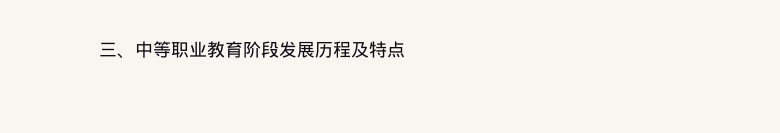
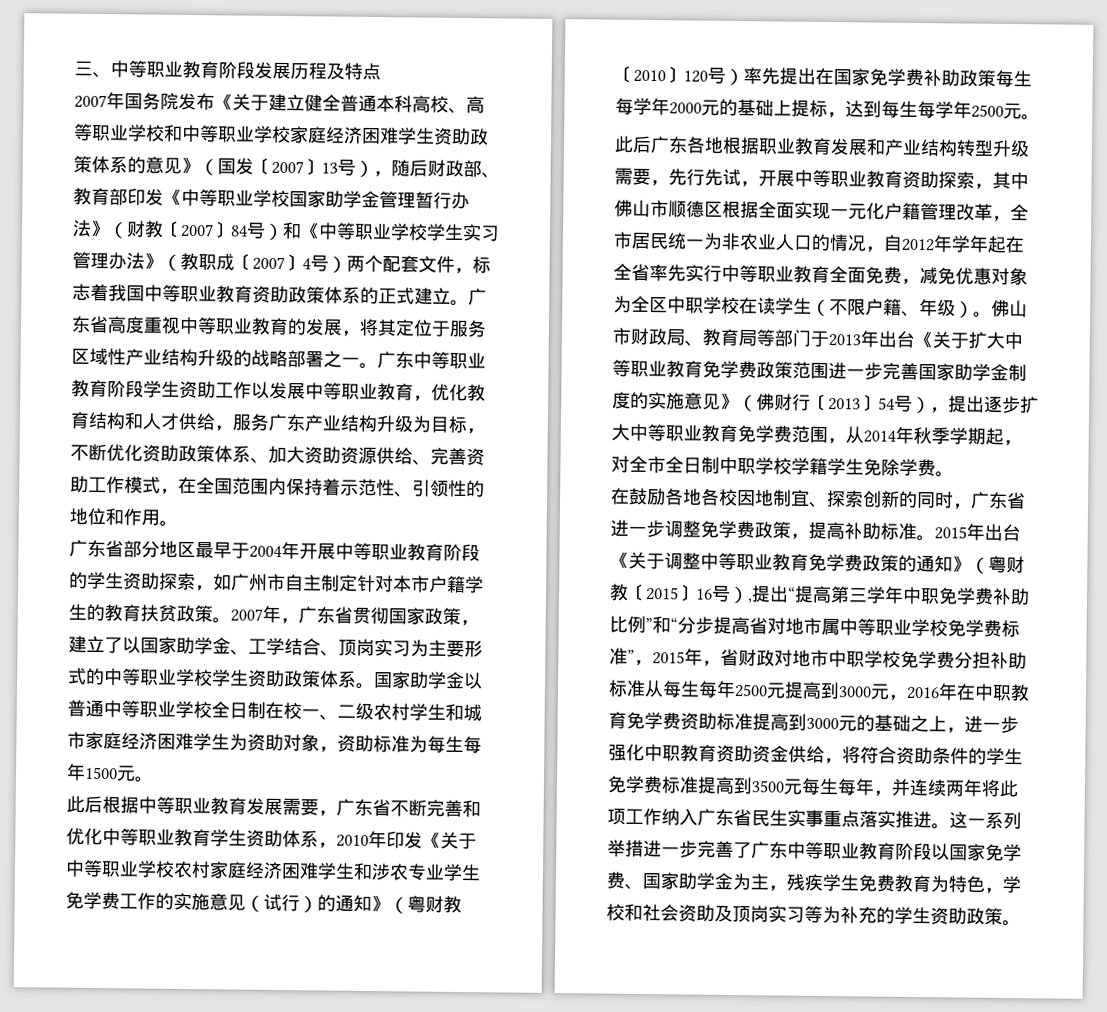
+ 2007年国务院发布《关于建立健全普通本科高校、高等职业学校和中等职业学校家庭经济困难学生资助政策体系的意见》（国发〔2007〕13号），随后财政部、教育部印发《中等职业学校国家助学金管理暂行办法》（财教〔2007〕84号）和《中等职业学校学生实习管理办法》（教职成〔2007〕4号）两个配套文件，标志着我国中等职业教育资助政策体系的正式建立。广东省高度重视中等职业教育的发展，将其定位于服务区域性产业结构升级的战略部署之一。广东中等职业教育阶段学生资助工作以发展中等职业教育，优化教育结构和人才供给，服务广东产业结构升级为目标，不断优化资助政策体系、加大资助资源供给、完善资助工作模式，在全国范围内保持着示范性、引领性的地位和作用。
+ 广东省部分地区最早于2004年开展中等职业教育阶段的学生资助探索，如广州市自主制定针对本市户籍学生的教育扶贫政策。2007年，广东省贯彻国家政策，建立了以国家助学金、工学结合、顶岗实习为主要形式的中等职业学校学生资助政策体系。国家助学金以普通中等职业学校全日制在校一、二级农村学生和城市家庭经济困难学生为资助对象，资助标准为每生每年1500元。
+ 此后根据中等职业教育发展需要，广东省不断完善和优化中等职业教育学生资助体系，2010年印发《关于中等职业学校农村家庭经济困难学生和涉农专业学生免学费工作的实施意见（试行）的通知》（粤财教〔2010〕120号）率先提出在国家免学费补助政策每生每学年2000元的基础上提标，达到每生每学年2500元。
+ 此后广东各地根据职业教育发展和产业结构转型升级需要，先行先试，开展中等职业教育资助探索，其中佛山市顺德区根据全面实现一元化户籍管理改革，全市居民统一为非农业人口的情况，自2012年学年起在全省率先实行中等职业教育全面免费，减免优惠对象为全区中职学校在读学生（不限户籍、年级）。佛山市财政局、教育局等部门于2013年出台《关于扩大中等职业教育免学费政策范围进一步完善国家助学金制度的实施意见》（佛财行〔2013〕54号），提出逐步扩大中等职业教育免学费范围，从2014年秋季学期起，对全市全日制中职学校学籍学生免除学费。
+ 在鼓励各地各校因地制宜、探索创新的同时，广东省进一步调整免学费政策，提高补助标准。2015年出台《关于调整中等职业教育免学费政策的通知》（粤财教〔2015〕16号）,提出“提高第三学年中职免学费补助比例”和“分步提高省对地市属中等职业学校免学费标准”，2015年，省财政对地市中职学校免学费分担补助标准从每生每年2500元提高到3000元，2016年在中职教育免学费资助标准提高到3000元的基础之上，进一步强化中职教育资助资金供给，将符合资助条件的学生免学费标准提高到3500元每生每年，并连续两年将此项工作纳入广东省民生实事重点落实推进。这一系列举措进一步完善了广东中等职业教育阶段以国家免学费、国家助学金为主，残疾学生免费教育为特色，学校和社会资助及顶岗实习等为补充的学生资助政策。

